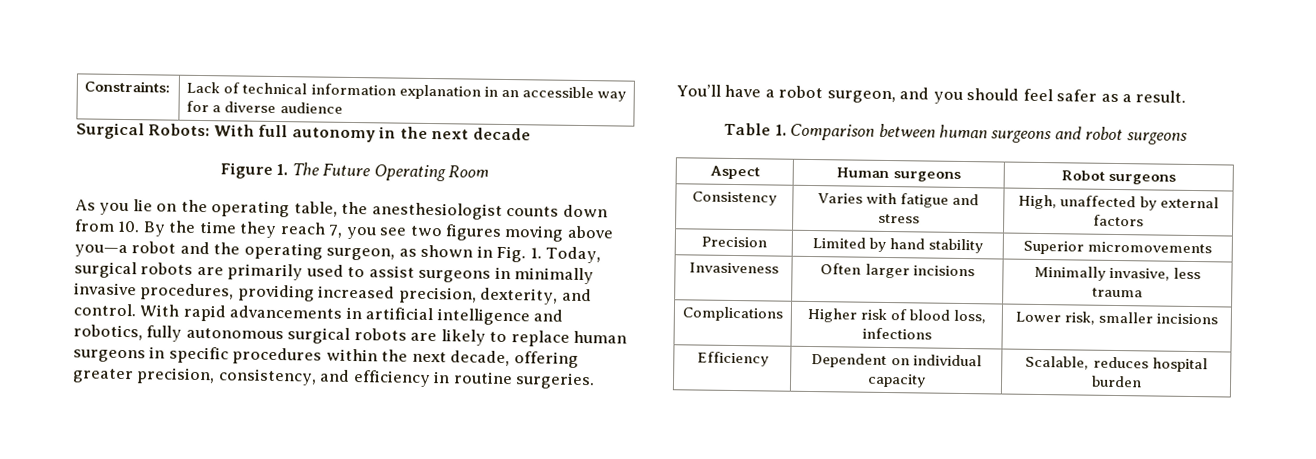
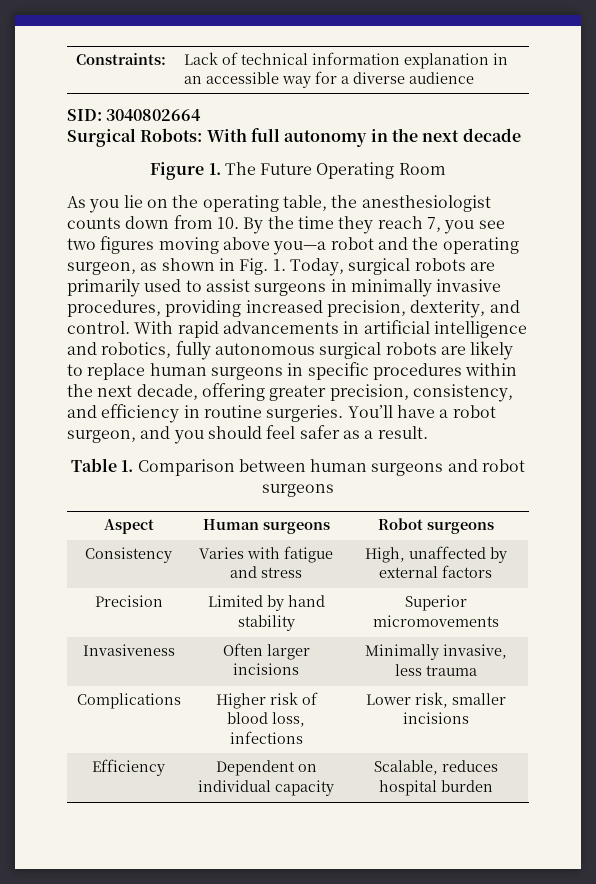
+ SID: 3040802664

